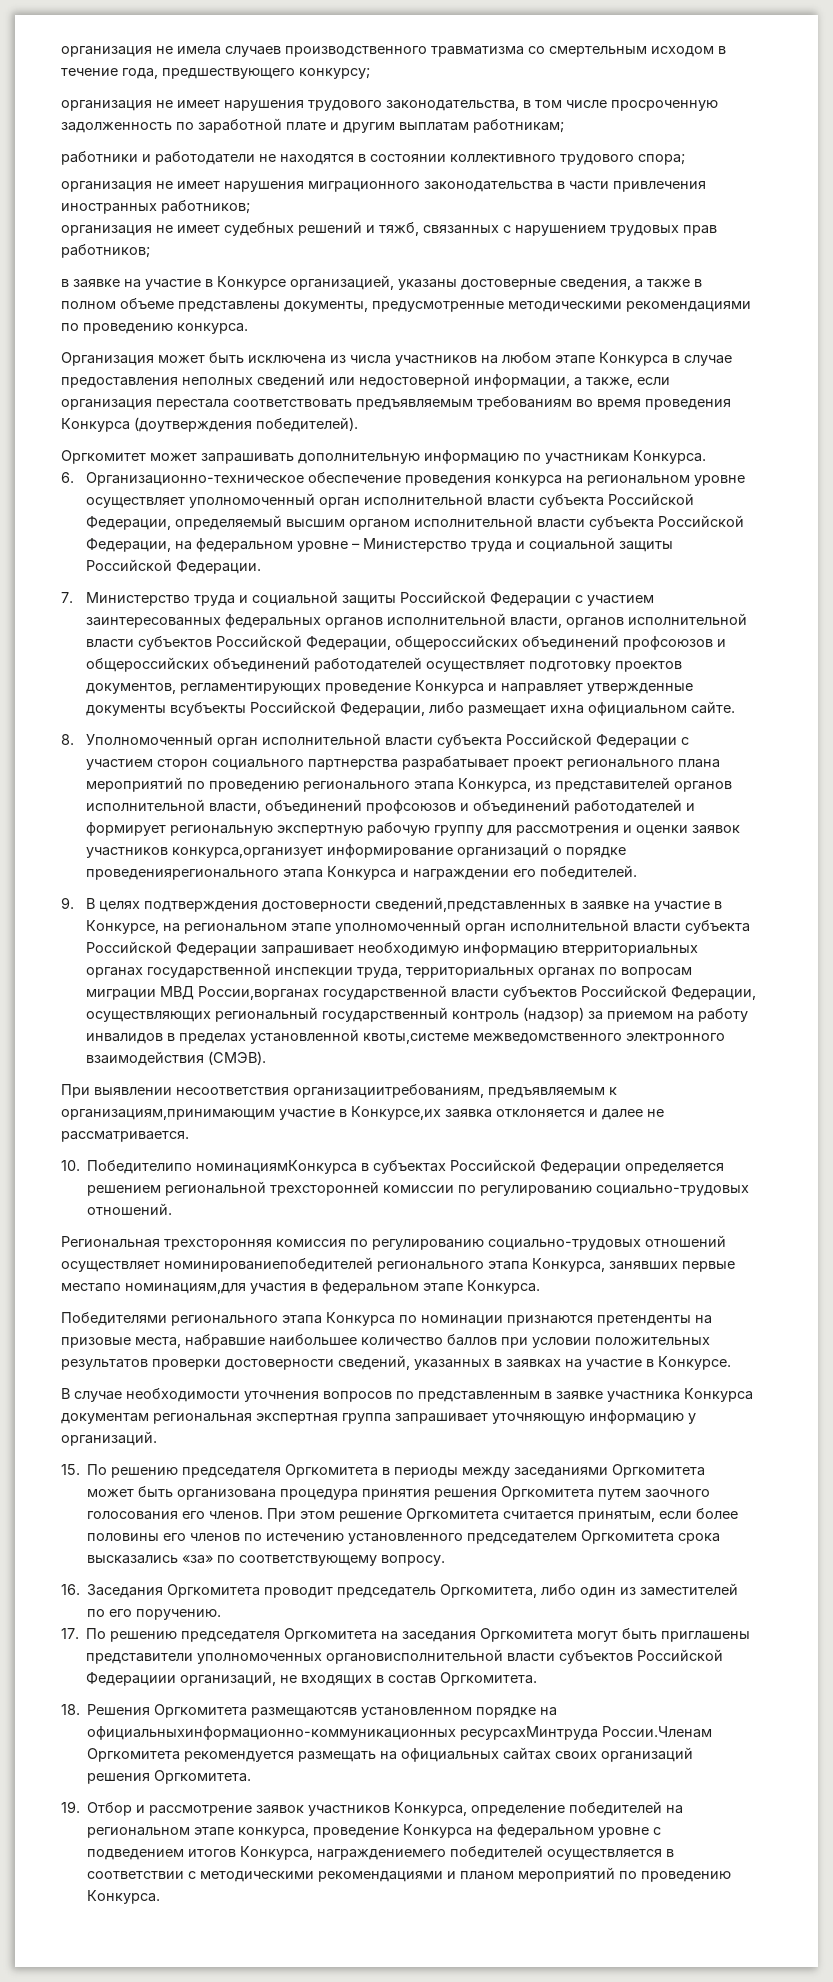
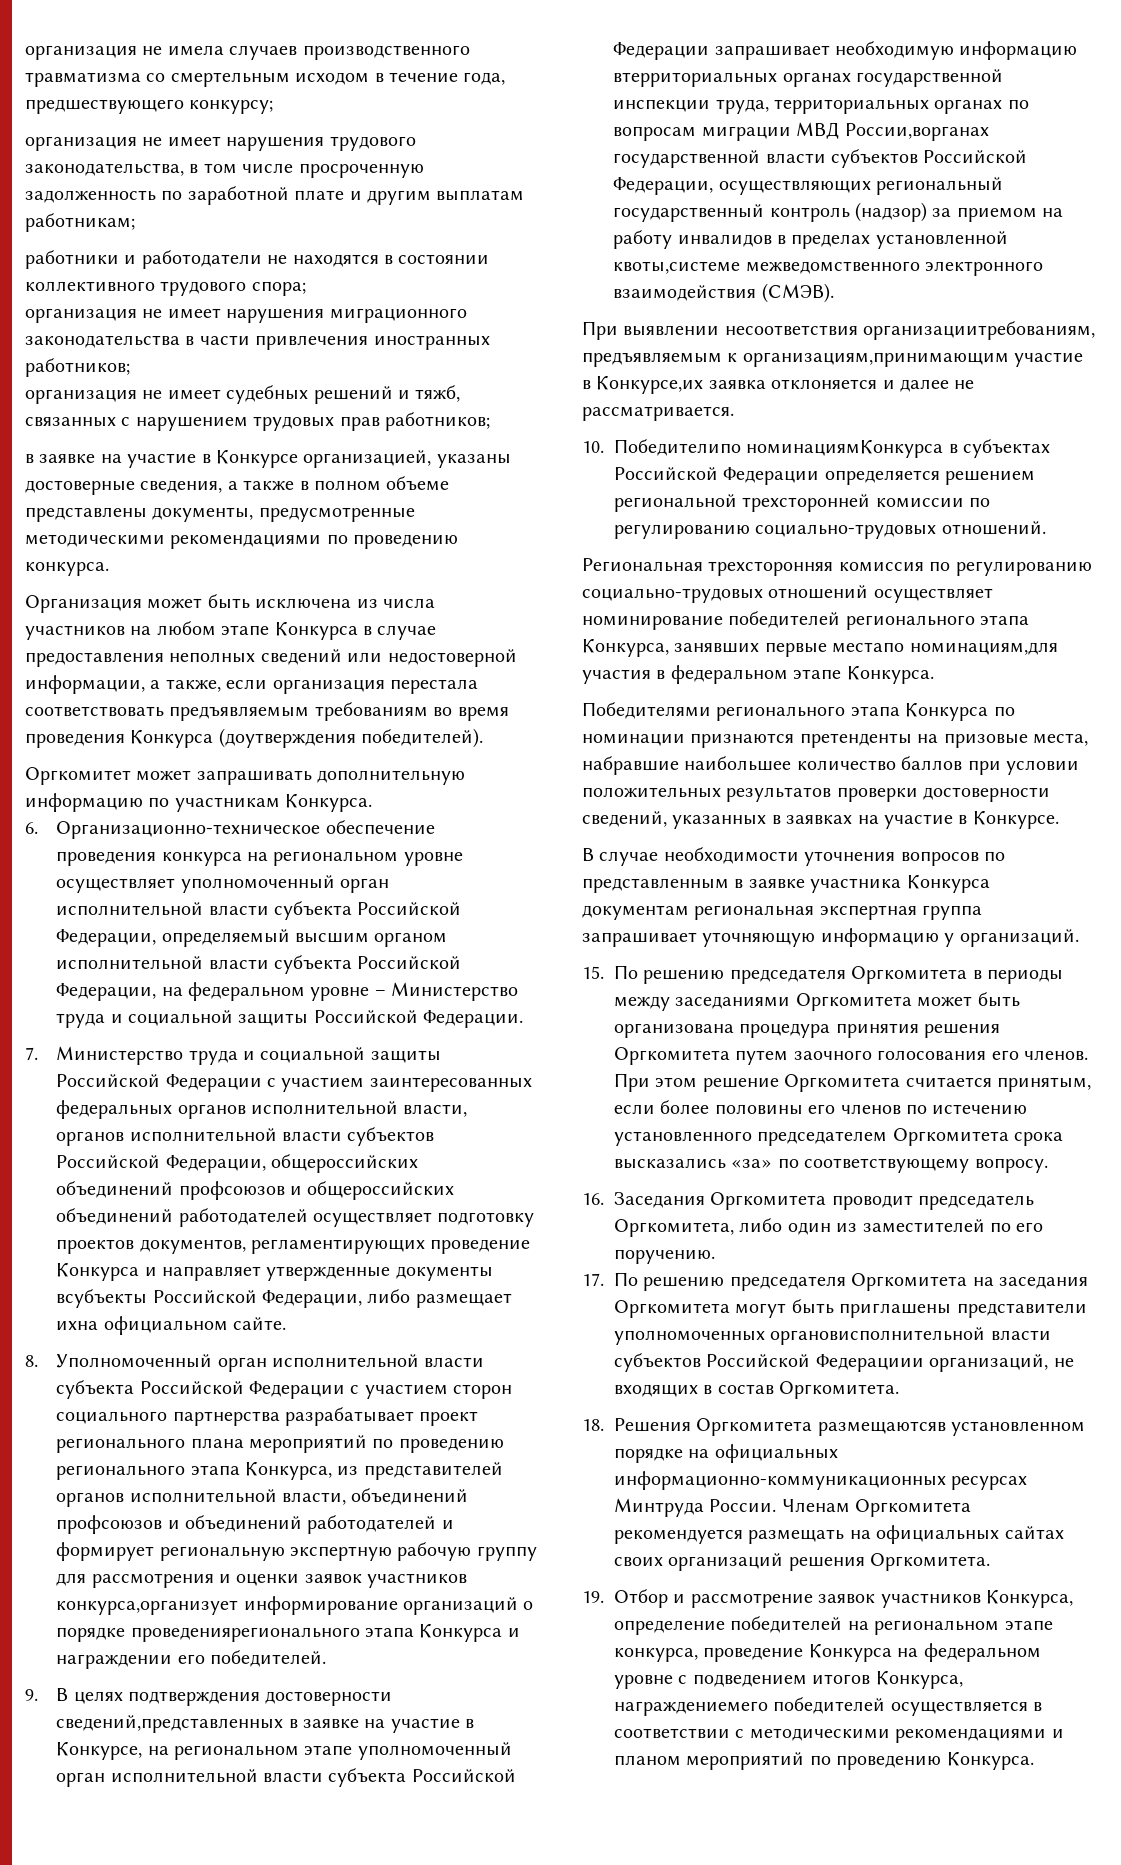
- Региональная трехсторонняя комиссия по регулированию социально-трудовых отношений осуществляет номинированиепобедителей регионального этапа Конкурса, занявших первые местапо номинациям,для участия в федеральном этапе Конкурса.
+ Региональная трехсторонняя комиссия по регулированию социально-трудовых отношений осуществляет номинирование победителей регионального этапа Конкурса, занявших первые местапо номинациям,для участия в федеральном этапе Конкурса.
- 18. Решения Оргкомитета размещаютсяв установленном порядке на официальныхинформационно-коммуникационных ресурсахМинтруда России.Членам Оргкомитета рекомендуется размещать на официальных сайтах своих организаций решения Оргкомитета.
+ 18. Решения Оргкомитета размещаютсяв установленном порядке на официальных информационно-коммуникационных ресурсах Минтруда России. Членам Оргкомитета рекомендуется размещать на официальных сайтах своих организаций решения Оргкомитета.

